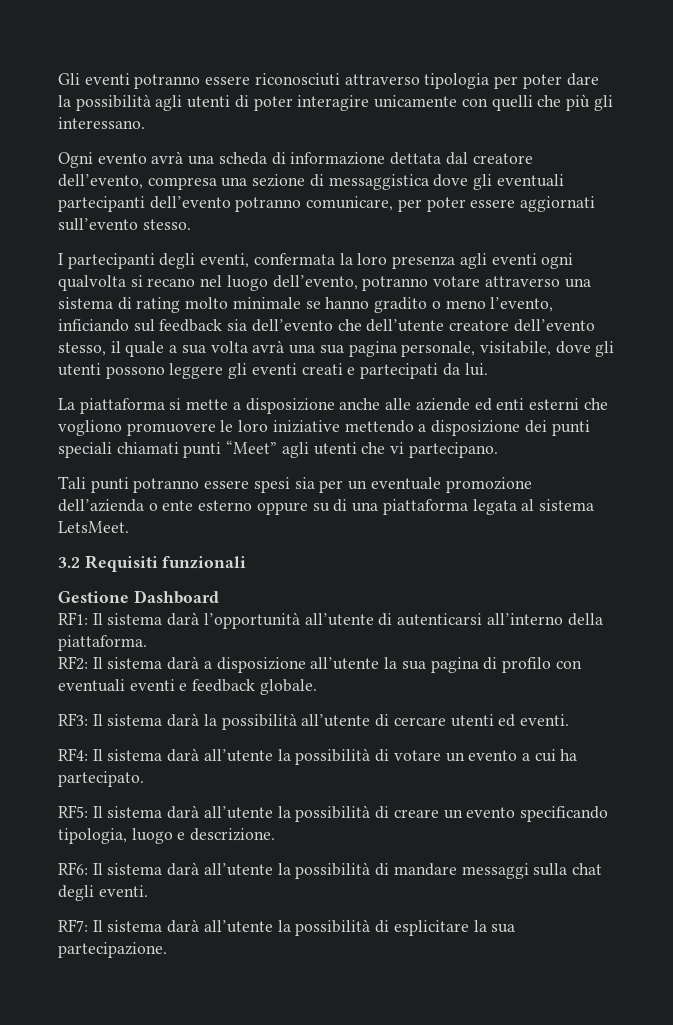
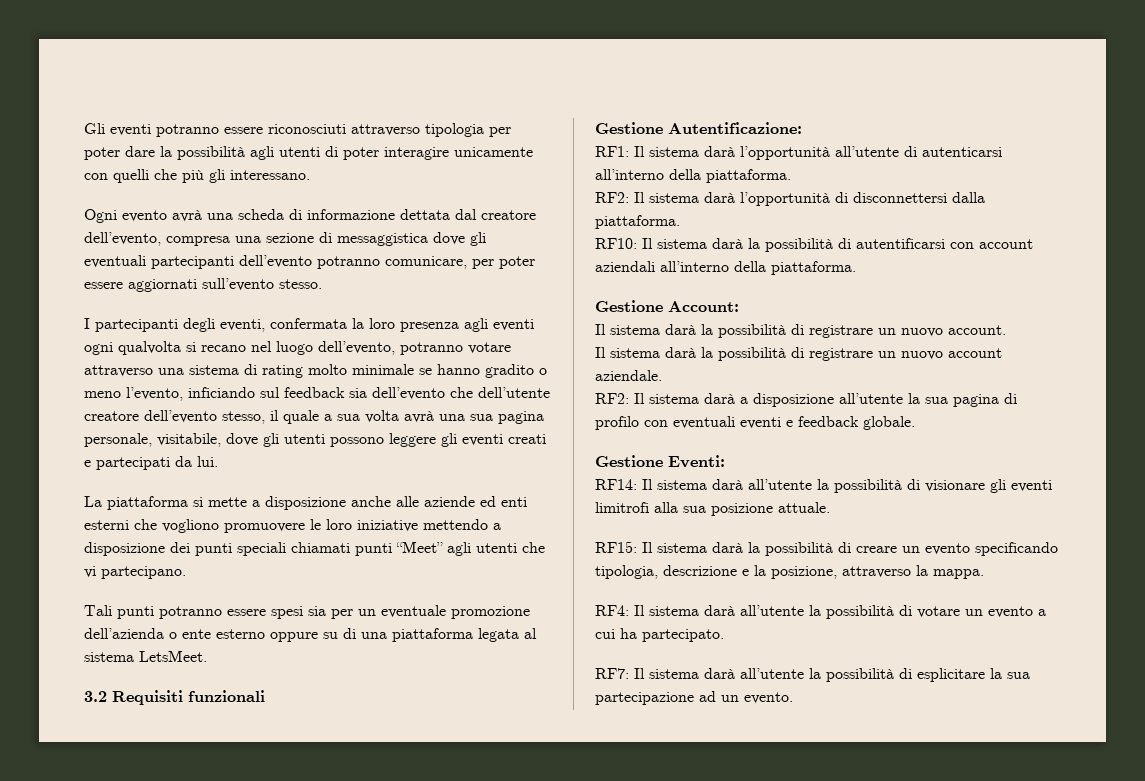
- Gestione Dashboard
+ Gestione Autentificazione:
+ RF2: Il sistema darà l’opportunità di disconnettersi dalla piattaforma.
+ RF10: Il sistema darà la possibilità di autentificarsi con account aziendali all’interno della piattaforma.
+ Gestione Account:
+ Il sistema darà la possibilità di registrare un nuovo account.
+ Il sistema darà la possibilità di registrare un nuovo account aziendale.
- RF3: Il sistema darà la possibilità all’utente di cercare utenti ed eventi.
+ Gestione Eventi:
+ RF14: Il sistema darà all’utente la possibilità di visionare gli eventi limitrofi alla sua posizione attuale.
+ RF15: Il sistema darà la possibilità di creare un evento specificando tipologia, descrizione e la posizione, attraverso la mappa.
- RF5: Il sistema darà all’utente la possibilità di creare un evento specificando tipologia, luogo e descrizione.
- RF6: Il sistema darà all’utente la possibilità di mandare messaggi sulla chat degli eventi.
- RF7: Il sistema darà all’utente la possibilità di esplicitare la sua partecipazione.
+ RF7: Il sistema darà all’utente la possibilità di esplicitare la sua partecipazione ad un evento.

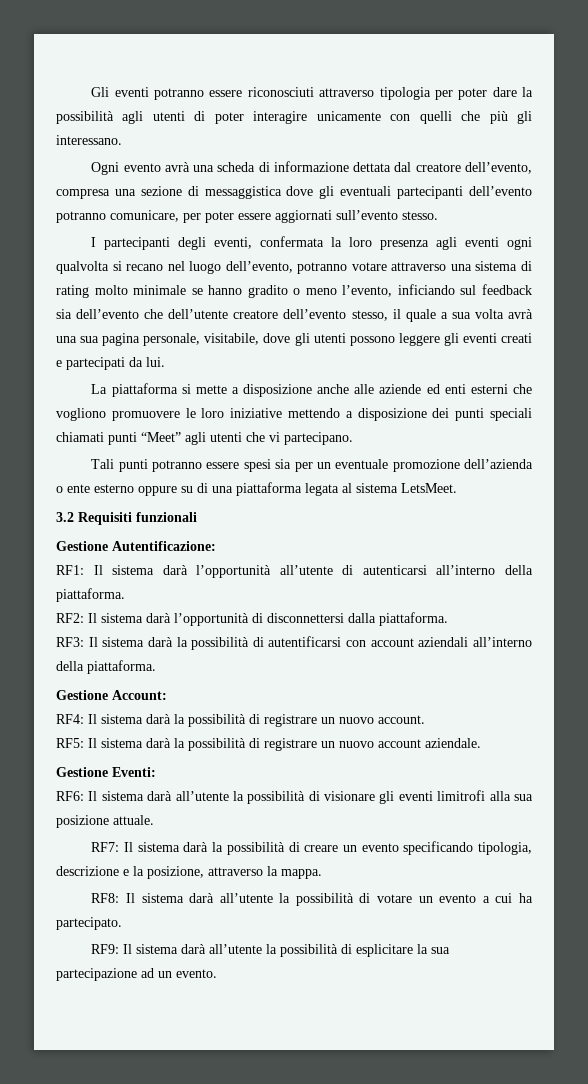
- RF10: Il sistema darà la possibilità di autentificarsi con account aziendali all’interno della piattaforma.
+ RF3: Il sistema darà la possibilità di autentificarsi con account aziendali all’interno della piattaforma.
- Il sistema darà la possibilità di registrare un nuovo account.
+ RF4: Il sistema darà la possibilità di registrare un nuovo account.
- Il sistema darà la possibilità di registrare un nuovo account aziendale.
+ RF5: Il sistema darà la possibilità di registrare un nuovo account aziendale.
- RF2: Il sistema darà a disposizione all’utente la sua pagina di profilo con eventuali eventi e feedback globale.
- RF14: Il sistema darà all’utente la possibilità di visionare gli eventi limitrofi alla sua posizione attuale.
+ RF6: Il sistema darà all’utente la possibilità di visionare gli eventi limitrofi alla sua posizione attuale.
- RF15: Il sistema darà la possibilità di creare un evento specificando tipologia, descrizione e la posizione, attraverso la mappa.
+ RF7: Il sistema darà la possibilità di creare un evento specificando tipologia, descrizione e la posizione, attraverso la mappa.
- RF4: Il sistema darà all’utente la possibilità di votare un evento a cui ha partecipato.
+ RF8: Il sistema darà all’utente la possibilità di votare un evento a cui ha partecipato.
- RF7: Il sistema darà all’utente la possibilità di esplicitare la sua partecipazione ad un evento.
+ RF9: Il sistema darà all’utente la possibilità di esplicitare la sua partecipazione ad un evento.

